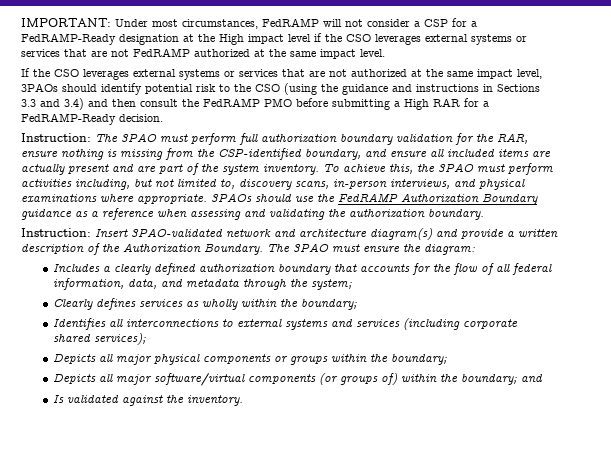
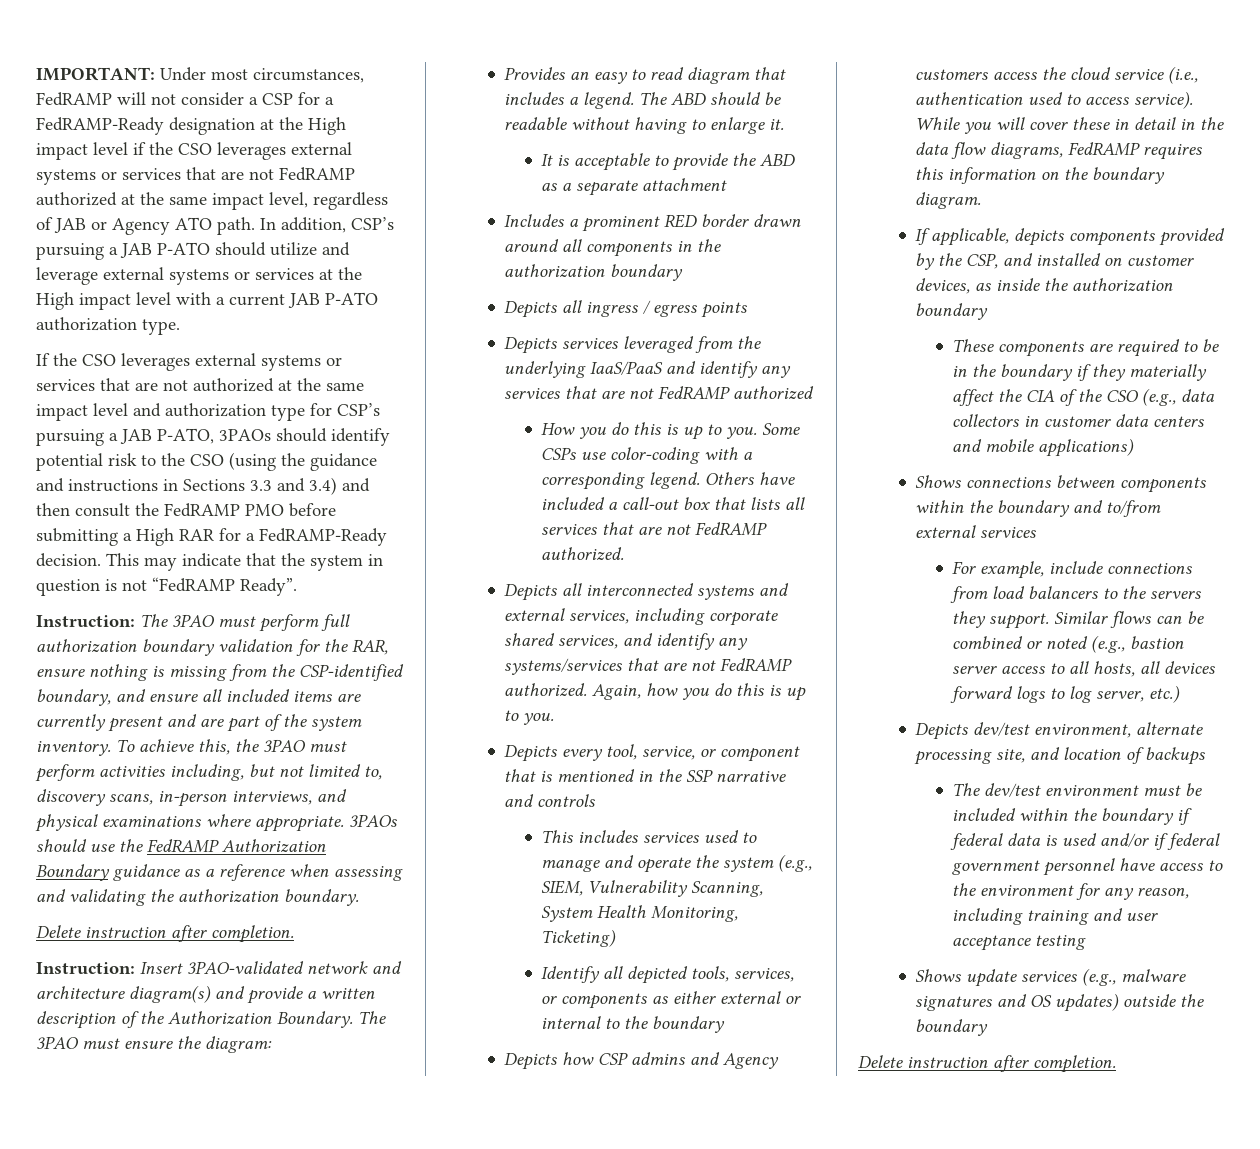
- IMPORTANT: Under most circumstances, FedRAMP will not consider a CSP for a FedRAMP-Ready designation at the High impact level if the CSO leverages external systems or services that are not FedRAMP authorized at the same impact level.
+ IMPORTANT: Under most circumstances, FedRAMP will not consider a CSP for a FedRAMP-Ready designation at the High impact level if the CSO leverages external systems or services that are not FedRAMP authorized at the same impact level, regardless of JAB or Agency ATO path. In addition, CSP’s pursuing a JAB P-ATO should utilize and leverage external systems or services at the High impact level with a current JAB P-ATO authorization type.
- If the CSO leverages external systems or services that are not authorized at the same impact level, 3PAOs should identify potential risk to the CSO (using the guidance and instructions in Sections 3.3 and 3.4) and then consult the FedRAMP PMO before submitting a High RAR for a FedRAMP-Ready decision.
+ If the CSO leverages external systems or services that are not authorized at the same impact level and authorization type for CSP’s pursuing a JAB P-ATO, 3PAOs should identify potential risk to the CSO (using the guidance and instructions in Sections 3.3 and 3.4) and then consult the FedRAMP PMO before submitting a High RAR for a FedRAMP-Ready decision. This may indicate that the system in question is not “FedRAMP Ready”.
- Instruction: The 3PAO must perform full authorization boundary validation for the RAR, ensure nothing is missing from the CSP-identified boundary, and ensure all included items are actually present and are part of the system inventory.
+ Instruction: The 3PAO must perform full authorization boundary validation for the RAR, ensure nothing is missing from the CSP-identified boundary, and ensure all included items are currently present and are part of the system inventory.
  3PAOs should use the FedRAMP Authorization Boundary guidance as a reference when assessing and validating the authorization boundary.
+ Delete instruction after completion.
- Includes a clearly defined authorization boundary that accounts for the flow of all federal information, data, and metadata through the system;
- Clearly defines services as wholly within the boundary;
- Identifies all interconnections to external systems and services (including corporate shared services);
- Depicts all major physical components or groups within the boundary;
- Depicts all major software/virtual components (or groups of) within the boundary; and
- Is validated against the inventory.
+ Provides an easy to read diagram that includes a legend. The ABD should be readable without having to enlarge it.
+ It is acceptable to provide the ABD as a separate attachment
+ Includes a prominent RED border drawn around all components in the authorization boundary
+ Depicts all ingress / egress points
+ Depicts services leveraged from the underlying IaaS/PaaS and identify any services that are not FedRAMP authorized
+ How you do this is up to you. Some CSPs use color-coding with a corresponding legend. Others have included a call-out box that lists all services that are not FedRAMP authorized.
+ Depicts all interconnected systems and external services, including corporate shared services, and identify any systems/services that are not FedRAMP authorized. Again, how you do this is up to you.
+ Depicts every tool, service, or component that is mentioned in the SSP narrative and controls
+ This includes services used to manage and operate the system (e.g., SIEM, Vulnerability Scanning, System Health Monitoring, Ticketing)
+ Identify all depicted tools, services, or components as either external or internal to the boundary
+ Depicts how CSP admins and Agency customers access the cloud service (i.e., authentication used to access service). While you will cover these in detail in the data flow diagrams, FedRAMP requires this information on the boundary diagram.
+ If applicable, depicts components provided by the CSP, and installed on customer devices, as inside the authorization boundary
+ These components are required to be in the boundary if they materially affect the CIA of the CSO (e.g., data collectors in customer data centers and mobile applications)
+ Shows connections between components within the boundary and to/from external services
+ For example, include connections from load balancers to the servers they support. Similar flows can be combined or noted (e.g., bastion server access to all hosts, all devices forward logs to log server, etc.)
+ Depicts dev/test environment, alternate processing site, and location of backups
+ The dev/test environment must be included within the boundary if federal data is used and/or if federal government personnel have access to the environment for any reason, including training and user acceptance testing
+ Shows update services (e.g., malware signatures and OS updates) outside the boundary
+ Delete instruction after completion.

